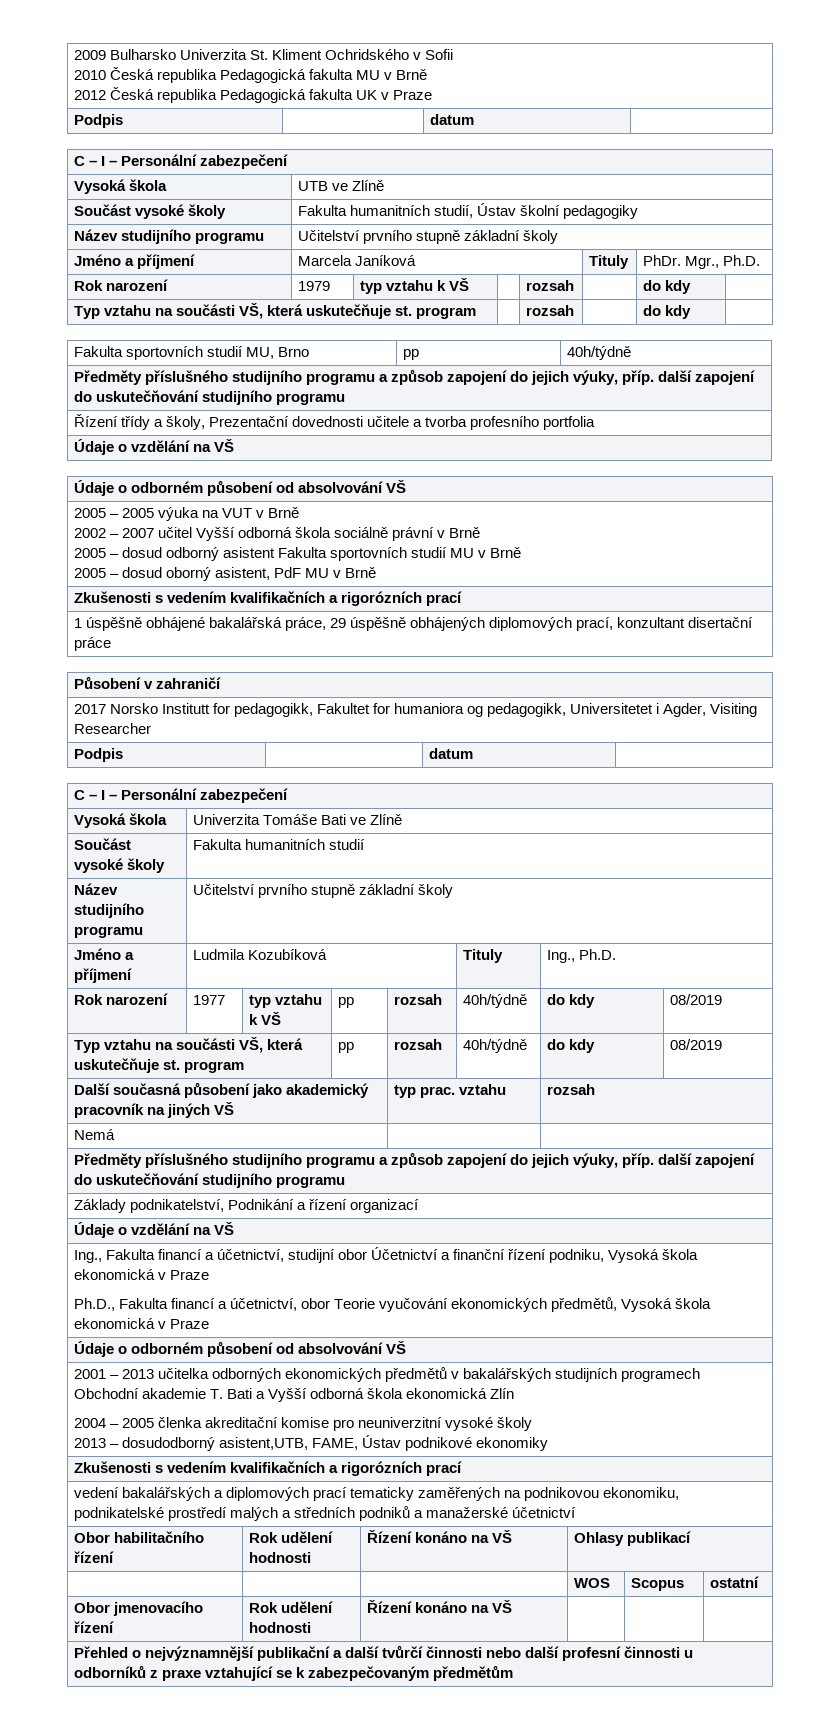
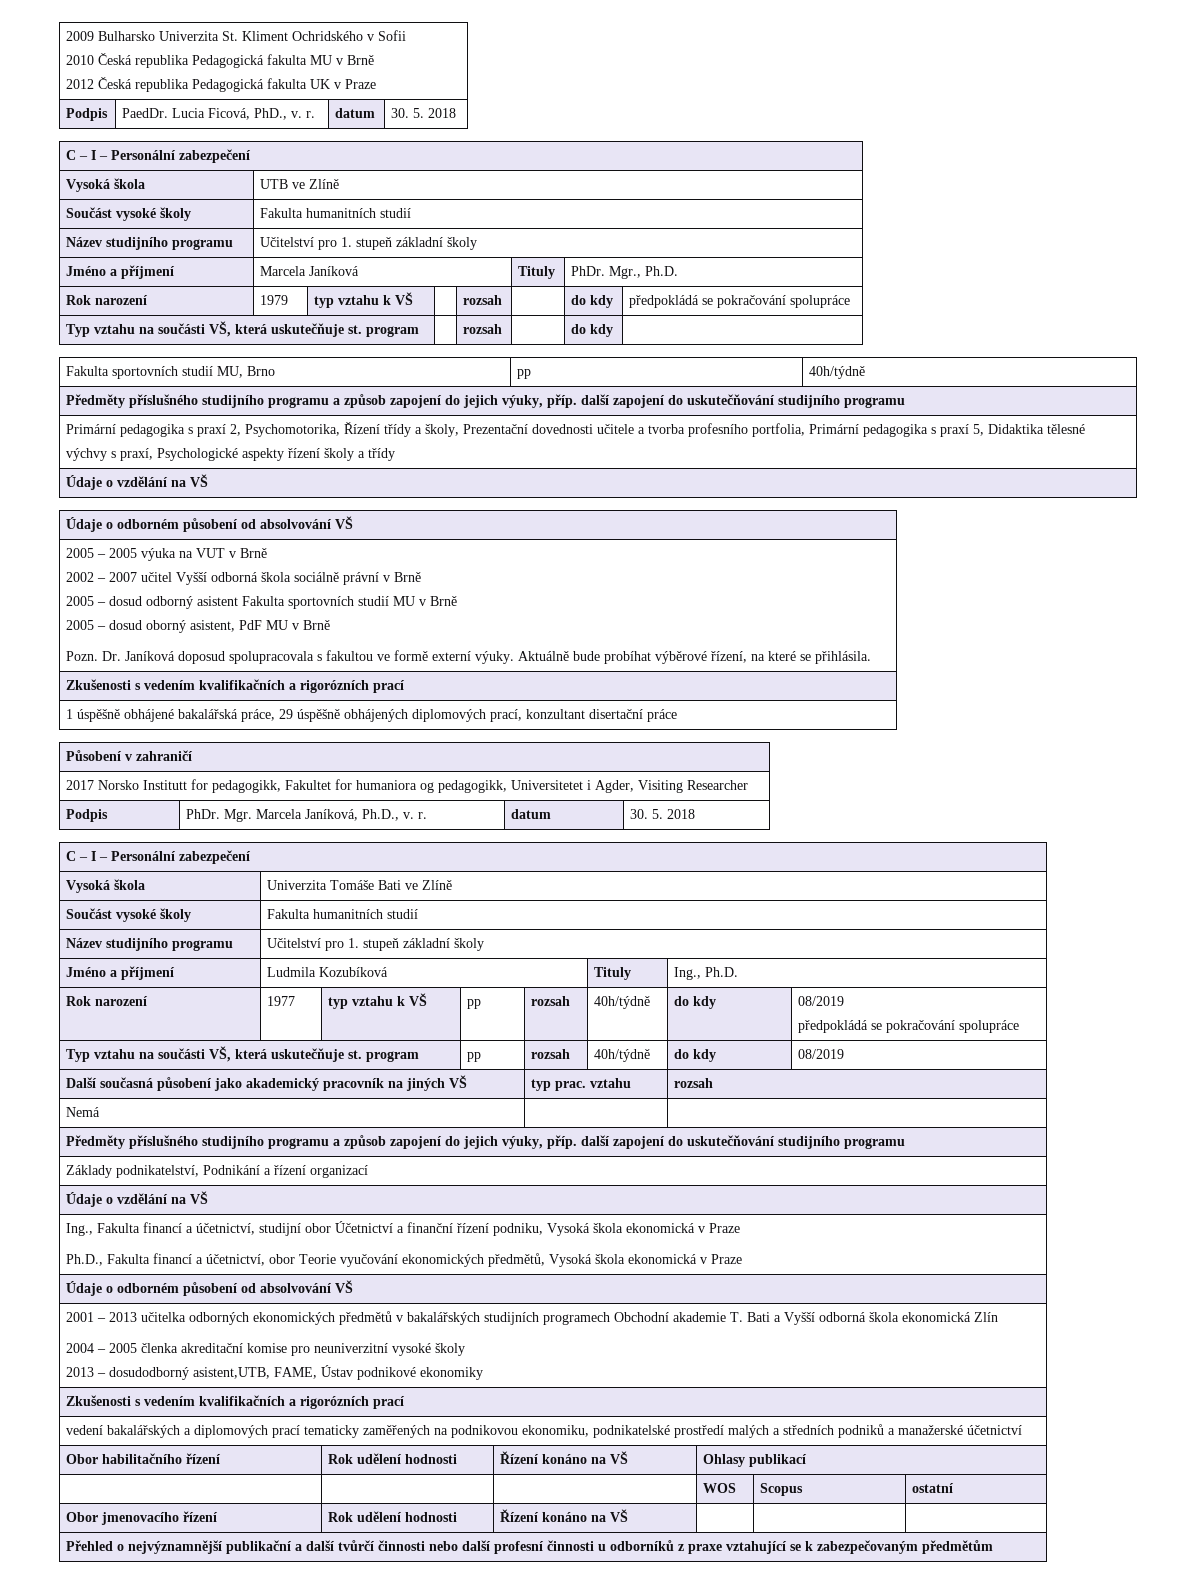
  2009 Bulharsko Univerzita St. Kliment Ochridského v Sofii
  2010 Česká republika Pedagogická fakulta MU v Brně
  2012 Česká republika Pedagogická fakulta UK v Praze
- Podpis | | datum |
+ Podpis | PaedDr. Lucia Ficová, PhD., v. r. | datum | 30. 5. 2018
  Vysoká škola | UTB ve Zlíně
- Součást vysoké školy | Fakulta humanitních studií, Ústav školní pedagogiky
- Název studijního programu | Učitelství prvního stupně základní školy
+ Součást vysoké školy | Fakulta humanitních studií
+ Název studijního programu | Učitelství pro 1. stupeň základní školy
- Rok narození | 1979 | typ vztahu k VŠ | | rozsah | | do kdy |
+ Rok narození | 1979 | typ vztahu k VŠ | | rozsah | | do kdy | předpokládá se pokračování spolupráce
- Řízení třídy a školy, Prezentační dovednosti učitele a tvorba profesního portfolia
+ Primární pedagogika s praxí 2, Psychomotorika, Řízení třídy a školy, Prezentační dovednosti učitele a tvorba profesního portfolia, Primární pedagogika s praxí 5, Didaktika tělesné výchvy s praxí, Psychologické aspekty řízení školy a třídy
+ Pozn. Dr. Janíková doposud spolupracovala s fakultou ve formě externí výuky. Aktuálně bude probíhat výběrové řízení, na které se přihlásila.
  2017 Norsko Institutt for pedagogikk, Fakultet for humaniora og pedagogikk, Universitetet i Agder, Visiting Researcher
- Podpis | | datum |
+ Podpis | PhDr. Mgr. Marcela Janíková, Ph.D., v. r. | datum | 30. 5. 2018
  Vysoká škola | Univerzita Tomáše Bati ve Zlíně
  Součást vysoké školy | Fakulta humanitních studií
- Název studijního programu | Učitelství prvního stupně základní školy
+ Název studijního programu | Učitelství pro 1. stupeň základní školy
  Rok narození | 1977 | typ vztahu k VŠ | pp | rozsah | 40h/týdně | do kdy | 08/2019
+ předpokládá se pokračování spolupráce

